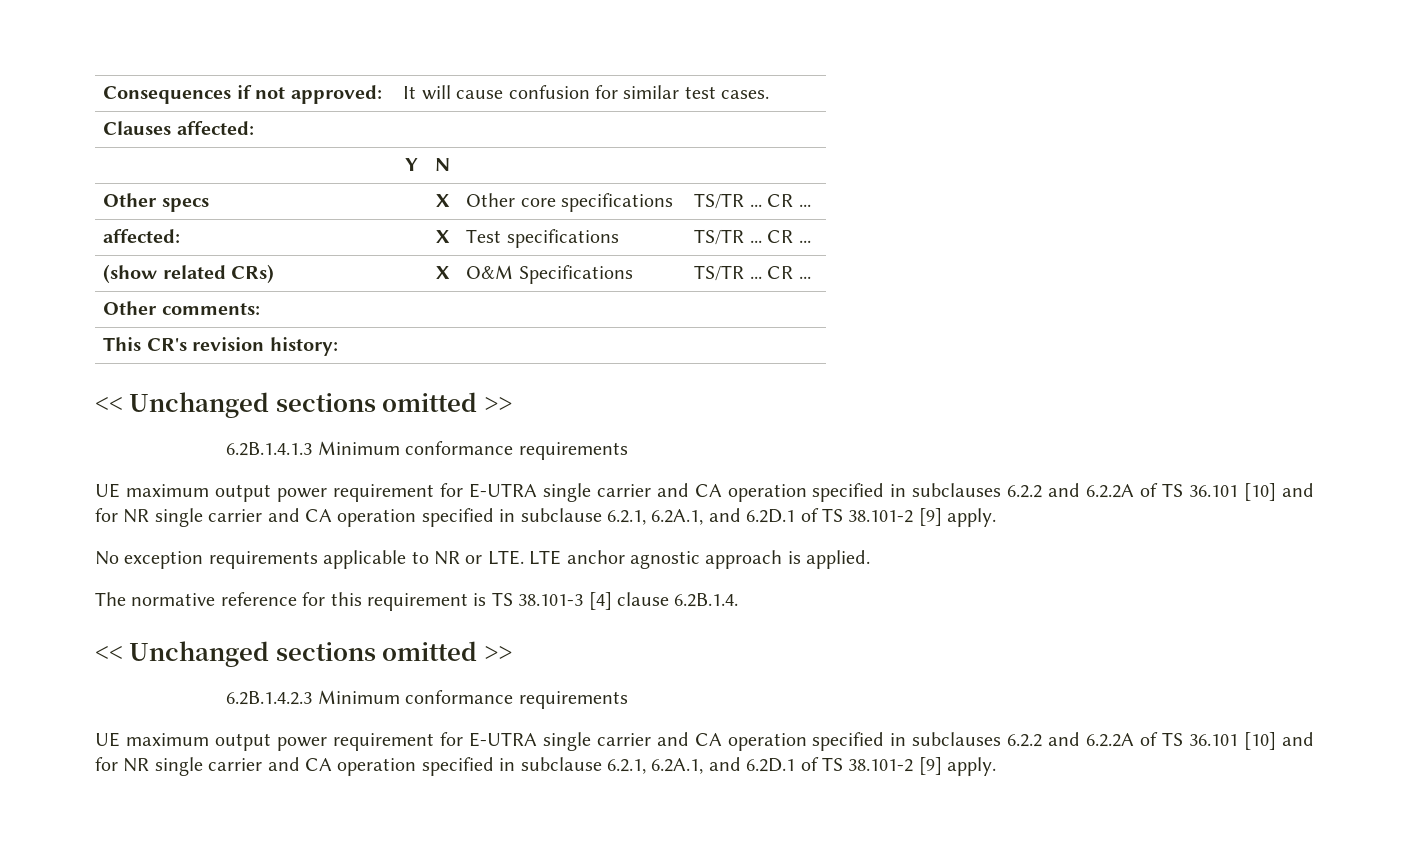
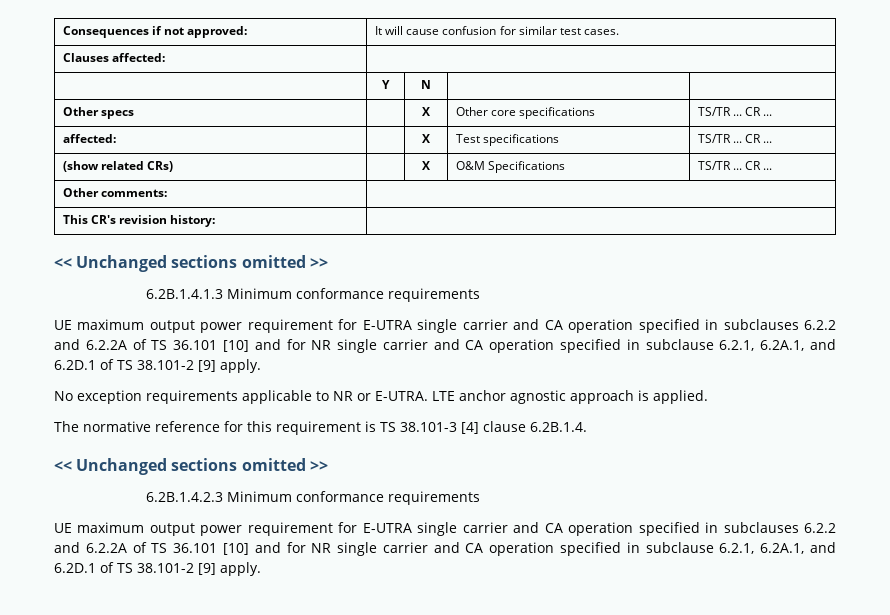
- No exception requirements applicable to NR or LTE. LTE anchor agnostic approach is applied.
+ No exception requirements applicable to NR or E-UTRA. LTE anchor agnostic approach is applied.

